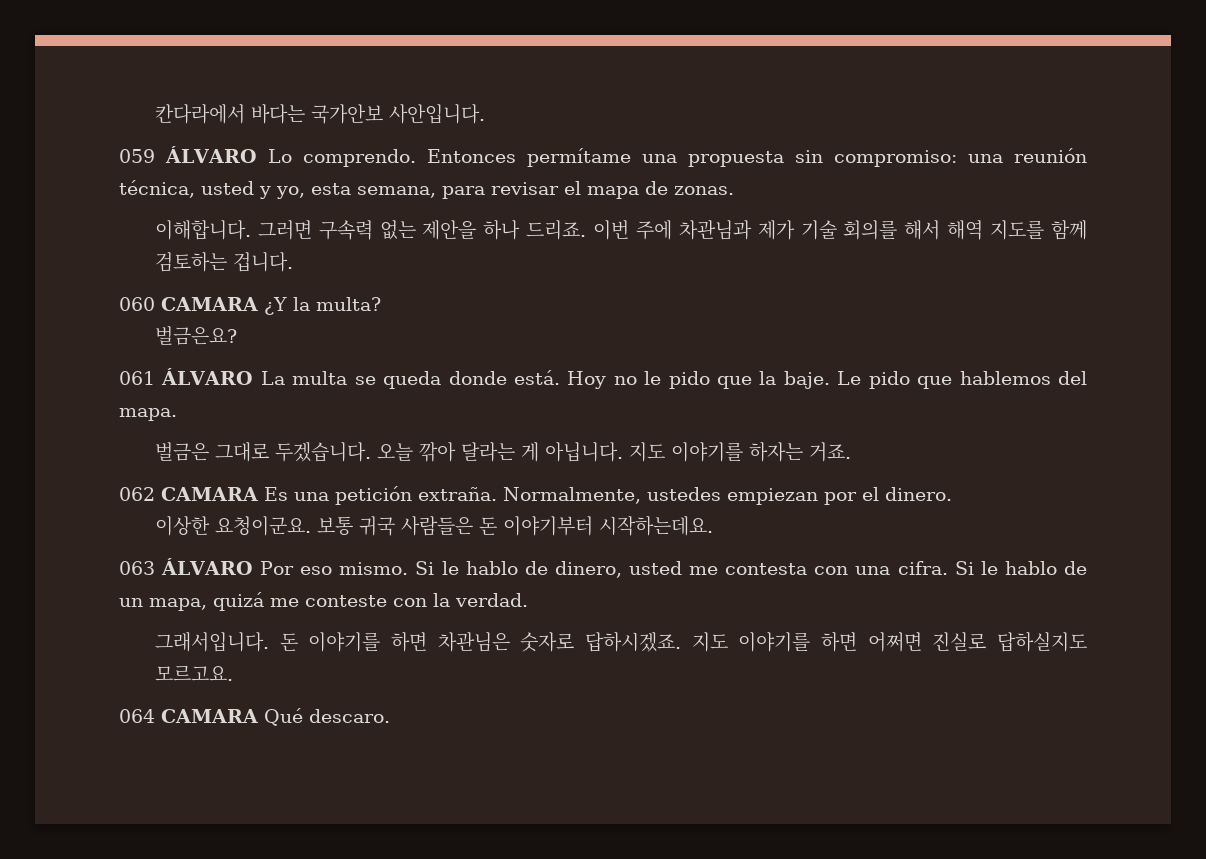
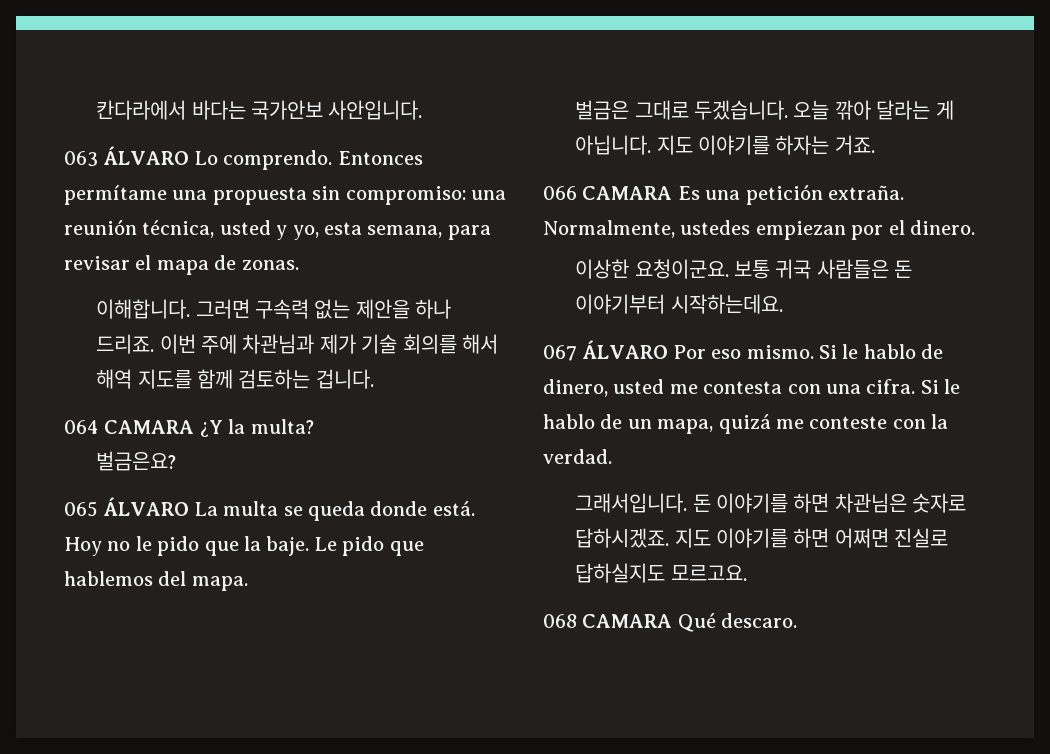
- 059 ÁLVARO Lo comprendo.
+ 063 ÁLVARO Lo comprendo.
- 060 CAMARA ¿Y la multa?
+ 064 CAMARA ¿Y la multa?
- 061 ÁLVARO La multa se queda donde está.
+ 065 ÁLVARO La multa se queda donde está.
- 062 CAMARA Es una petición extraña.
+ 066 CAMARA Es una petición extraña.
- 063 ÁLVARO Por eso mismo.
+ 067 ÁLVARO Por eso mismo.
- 064 CAMARA Qué descaro.
+ 068 CAMARA Qué descaro.

